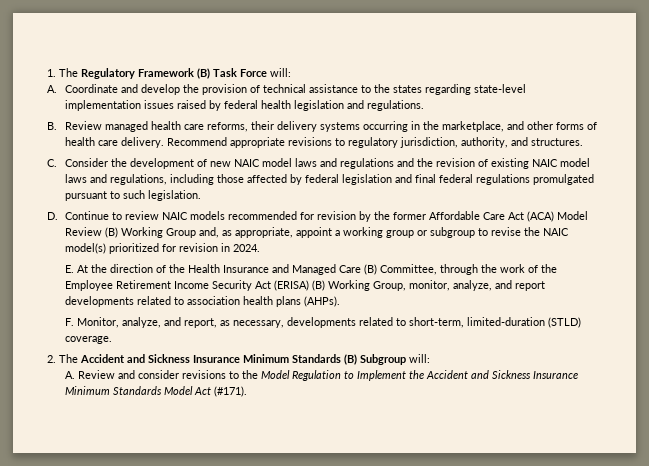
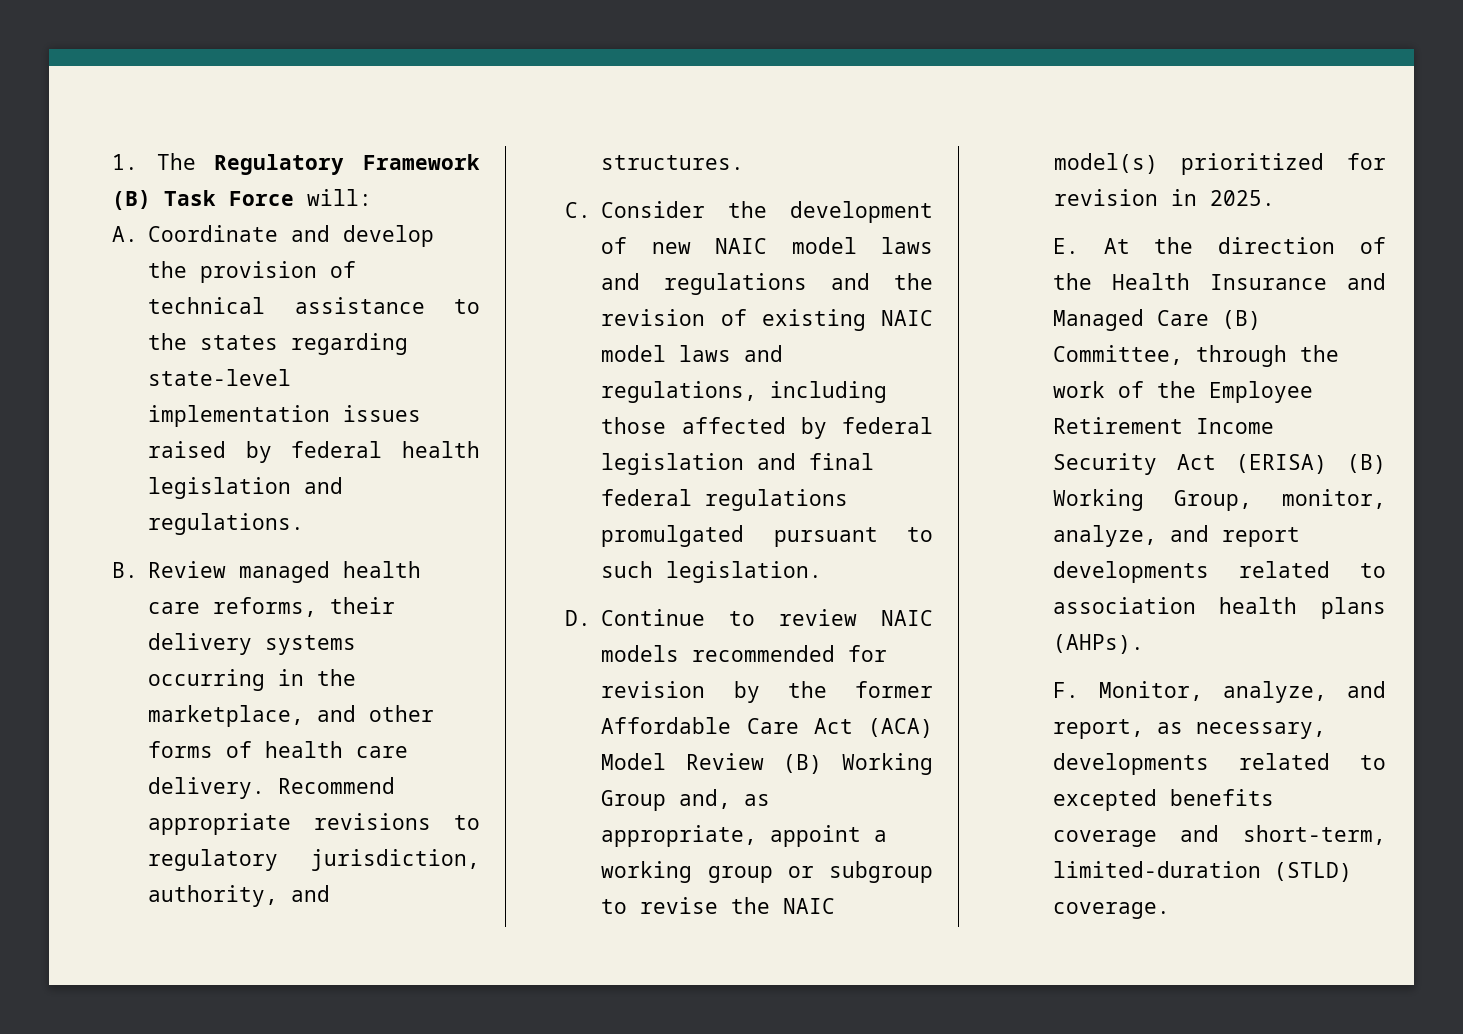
- D. Continue to review NAIC models recommended for revision by the former Affordable Care Act (ACA) Model Review (B) Working Group and, as appropriate, appoint a working group or subgroup to revise the NAIC model(s) prioritized for revision in 2024.
+ D. Continue to review NAIC models recommended for revision by the former Affordable Care Act (ACA) Model Review (B) Working Group and, as appropriate, appoint a working group or subgroup to revise the NAIC model(s) prioritized for revision in 2025.
- F. Monitor, analyze, and report, as necessary, developments related to short-term, limited-duration (STLD) coverage.
+ F. Monitor, analyze, and report, as necessary, developments related to excepted benefits coverage and short-term, limited-duration (STLD) coverage.
- 2. The Accident and Sickness Insurance Minimum Standards (B) Subgroup will:
- A. Review and consider revisions to the Model Regulation to Implement the Accident and Sickness Insurance Minimum Standards Model Act (#171).

